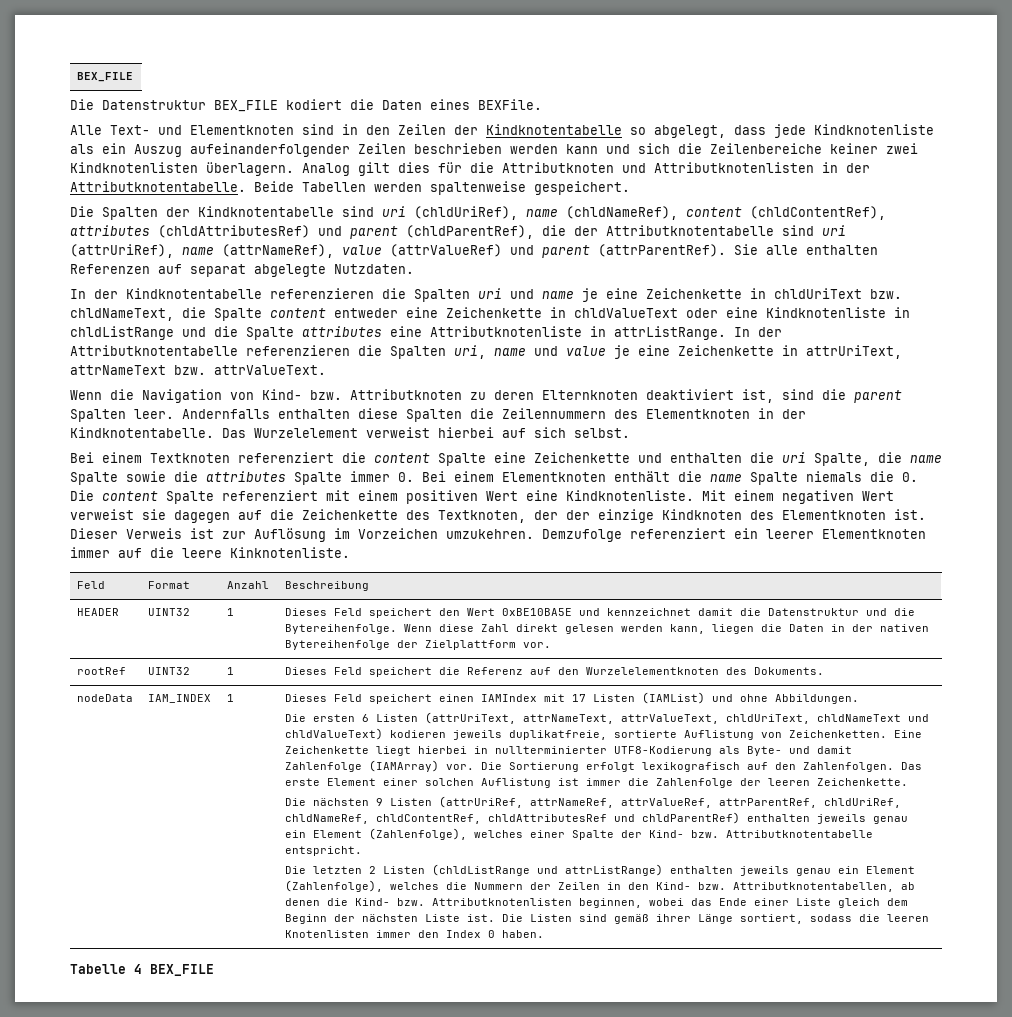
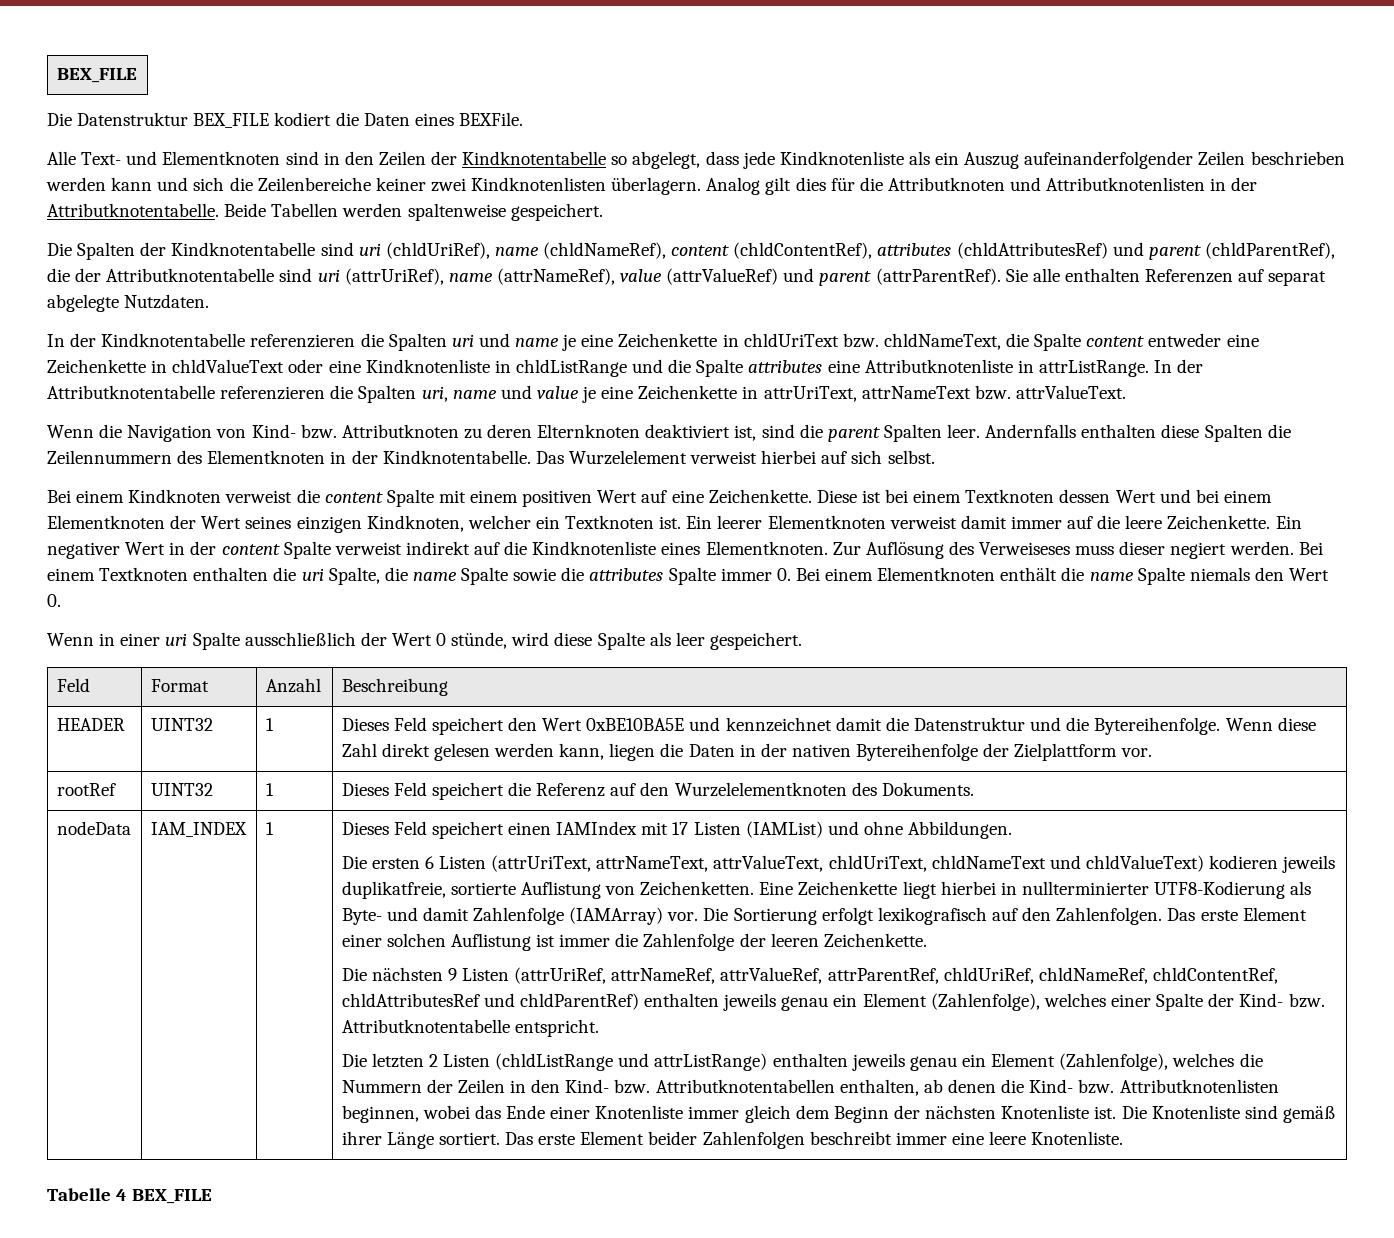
- Bei einem Textknoten referenziert die content Spalte eine Zeichenkette und enthalten die uri Spalte, die name Spalte sowie die attributes Spalte immer 0. Bei einem Elementknoten enthält die name Spalte niemals die 0. Die content Spalte referenziert mit einem positiven Wert eine Kindknotenliste. Mit einem negativen Wert verweist sie dagegen auf die Zeichenkette des Textknoten, der der einzige Kindknoten des Elementknoten ist. Dieser Verweis ist zur Auflösung im Vorzeichen umzukehren. Demzufolge referenziert ein leerer Elementknoten immer auf die leere Kinknotenliste.
+ Bei einem Kindknoten verweist die content Spalte mit einem positiven Wert auf eine Zeichenkette. Diese ist bei einem Textknoten dessen Wert und bei einem Elementknoten der Wert seines einzigen Kindknoten, welcher ein Textknoten ist. Ein leerer Elementknoten verweist damit immer auf die leere Zeichenkette. Ein negativer Wert in der content Spalte verweist indirekt auf die Kindknotenliste eines Elementknoten. Zur Auflösung des Verweiseses muss dieser negiert werden. Bei einem Textknoten enthalten die uri Spalte, die name Spalte sowie die attributes Spalte immer 0. Bei einem Elementknoten enthält die name Spalte niemals den Wert 0.
+ Wenn in einer uri Spalte ausschließlich der Wert 0 stünde, wird diese Spalte als leer gespeichert.
- Die letzten 2 Listen (chldListRange und attrListRange) enthalten jeweils genau ein Element (Zahlenfolge), welches die Nummern der Zeilen in den Kind- bzw. Attributknotentabellen, ab denen die Kind- bzw. Attributknotenlisten beginnen, wobei das Ende einer Liste gleich dem Beginn der nächsten Liste ist.
+ Die letzten 2 Listen (chldListRange und attrListRange) enthalten jeweils genau ein Element (Zahlenfolge), welches die Nummern der Zeilen in den Kind- bzw. Attributknotentabellen enthalten, ab denen die Kind- bzw. Attributknotenlisten beginnen, wobei das Ende einer Knotenliste immer gleich dem Beginn der nächsten Knotenliste ist.
- Die Listen sind gemäß ihrer Länge sortiert, sodass die leeren Knotenlisten immer den Index 0 haben.
+ Die Knotenliste sind gemäß ihrer Länge sortiert. Das erste Element beider Zahlenfolgen beschreibt immer eine leere Knotenliste.

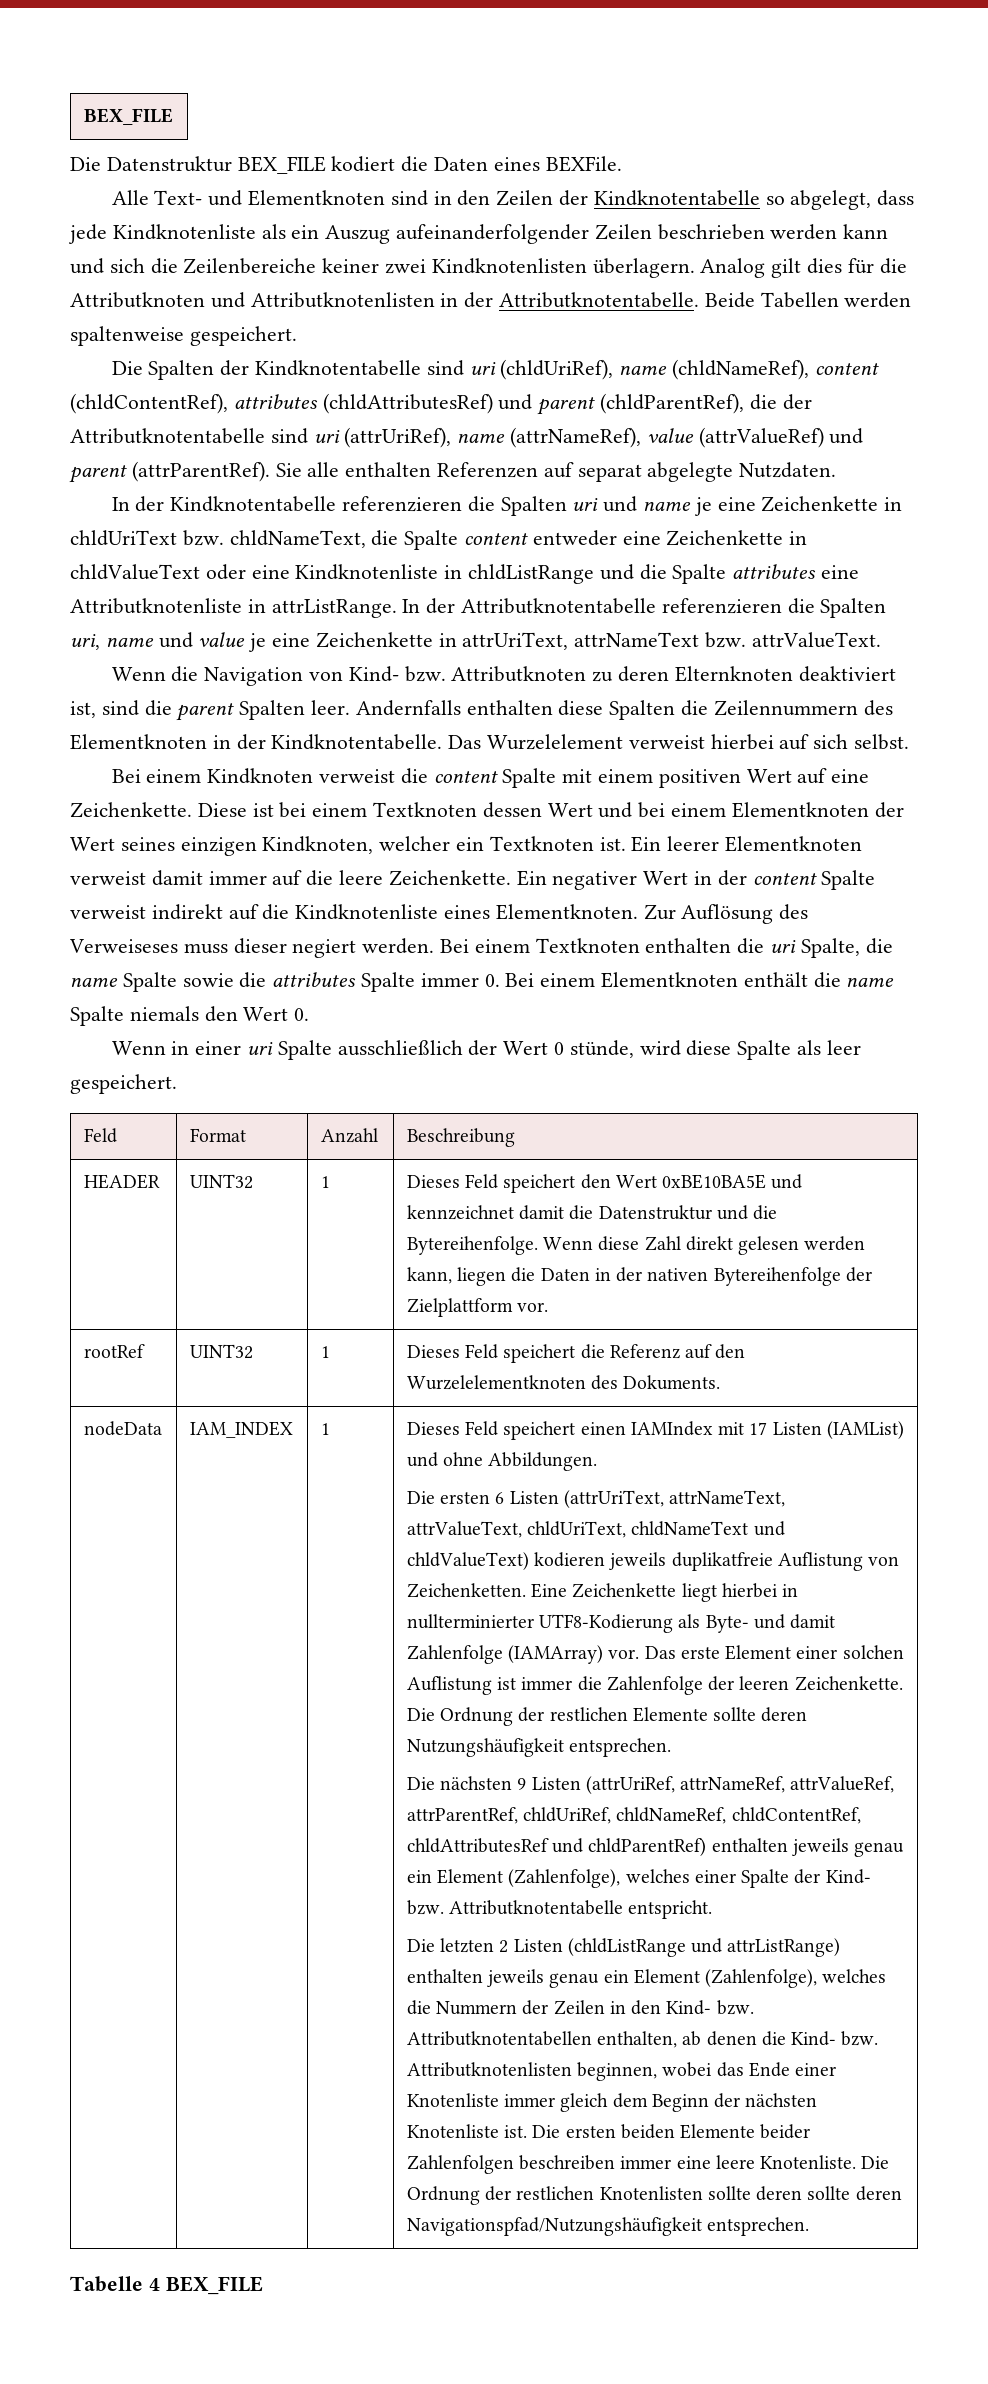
- Die ersten 6 Listen (attrUriText, attrNameText, attrValueText, chldUriText, chldNameText und chldValueText) kodieren jeweils duplikatfreie, sortierte Auflistung von Zeichenketten.
+ Die ersten 6 Listen (attrUriText, attrNameText, attrValueText, chldUriText, chldNameText und chldValueText) kodieren jeweils duplikatfreie Auflistung von Zeichenketten.
- Die Sortierung erfolgt lexikografisch auf den Zahlenfolgen.
+ Die Ordnung der restlichen Elemente sollte deren Nutzungshäufigkeit entsprechen.
- Die Knotenliste sind gemäß ihrer Länge sortiert. Das erste Element beider Zahlenfolgen beschreibt immer eine leere Knotenliste.
+ Die ersten beiden Elemente beider Zahlenfolgen beschreiben immer eine leere Knotenliste. Die Ordnung der restlichen Knotenlisten sollte deren sollte deren Navigationspfad/Nutzungshäufigkeit entsprechen.

